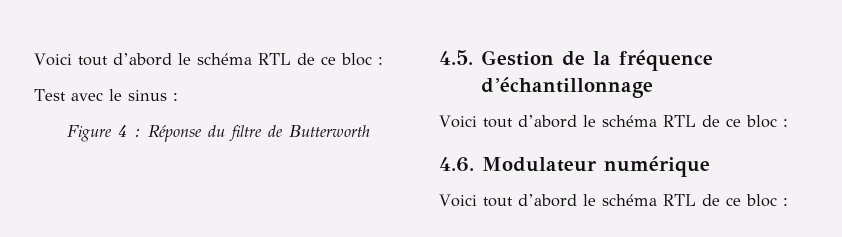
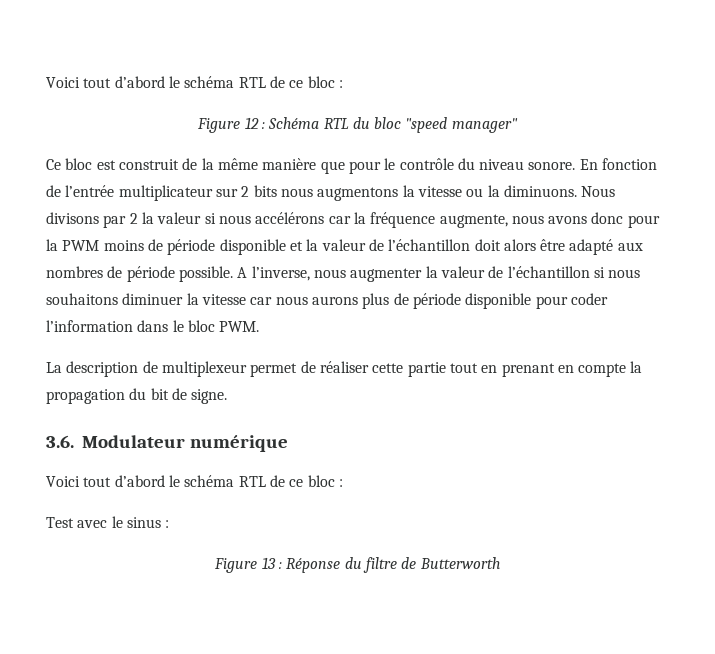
+ Figure 12 : Schéma RTL du bloc "speed manager"
+ Ce bloc est construit de la même manière que pour le contrôle du niveau sonore. En fonction de l’entrée multiplicateur sur 2 bits nous augmentons la vitesse ou la diminuons. Nous divisons par 2 la valeur si nous accélérons car la fréquence augmente, nous avons donc pour la PWM moins de période disponible et la valeur de l’échantillon doit alors être adapté aux nombres de période possible. A l’inverse, nous augmenter la valeur de l’échantillon si nous souhaitons diminuer la vitesse car nous aurons plus de période disponible pour coder l’information dans le bloc PWM.
+ La description de multiplexeur permet de réaliser cette partie tout en prenant en compte la propagation du bit de signe.
+ 3.6. Modulateur numérique
+ Voici tout d’abord le schéma RTL de ce bloc :
- Figure 4 : Réponse du filtre de Butterworth
+ Figure 13 : Réponse du filtre de Butterworth
- 4.5. Gestion de la fréquence d’échantillonnage
- Voici tout d’abord le schéma RTL de ce bloc :
- 4.6. Modulateur numérique
- Voici tout d’abord le schéma RTL de ce bloc :

